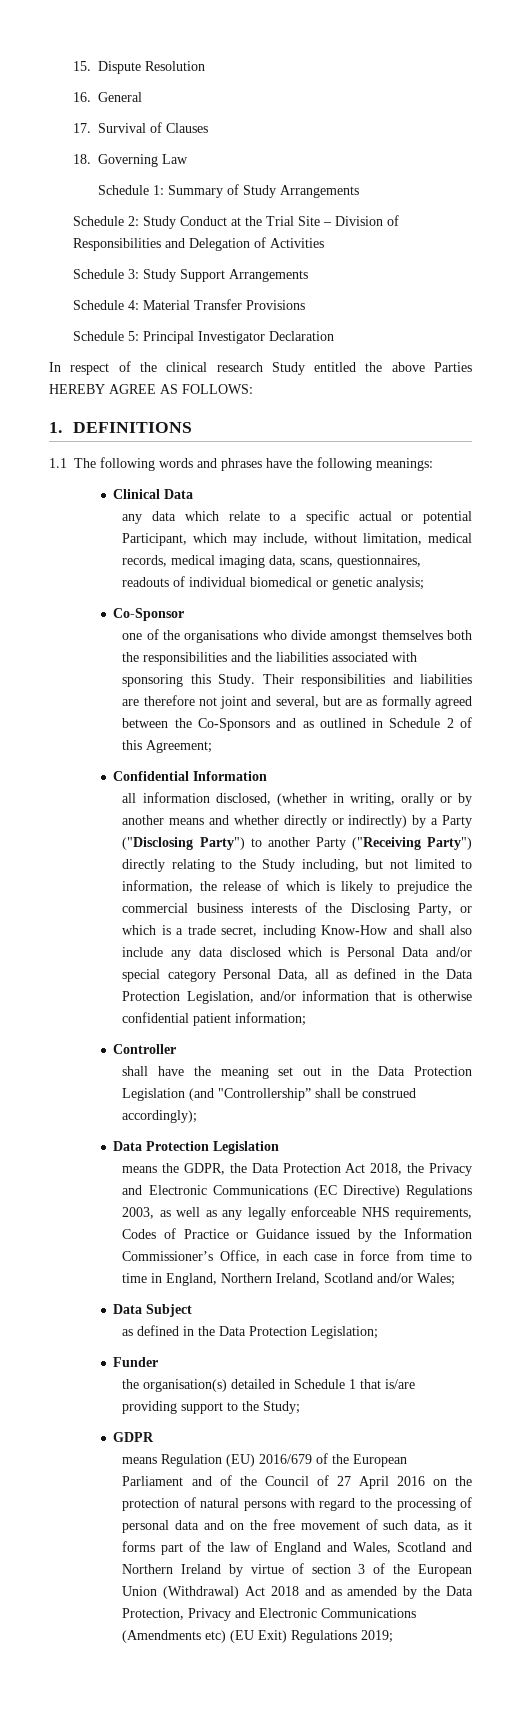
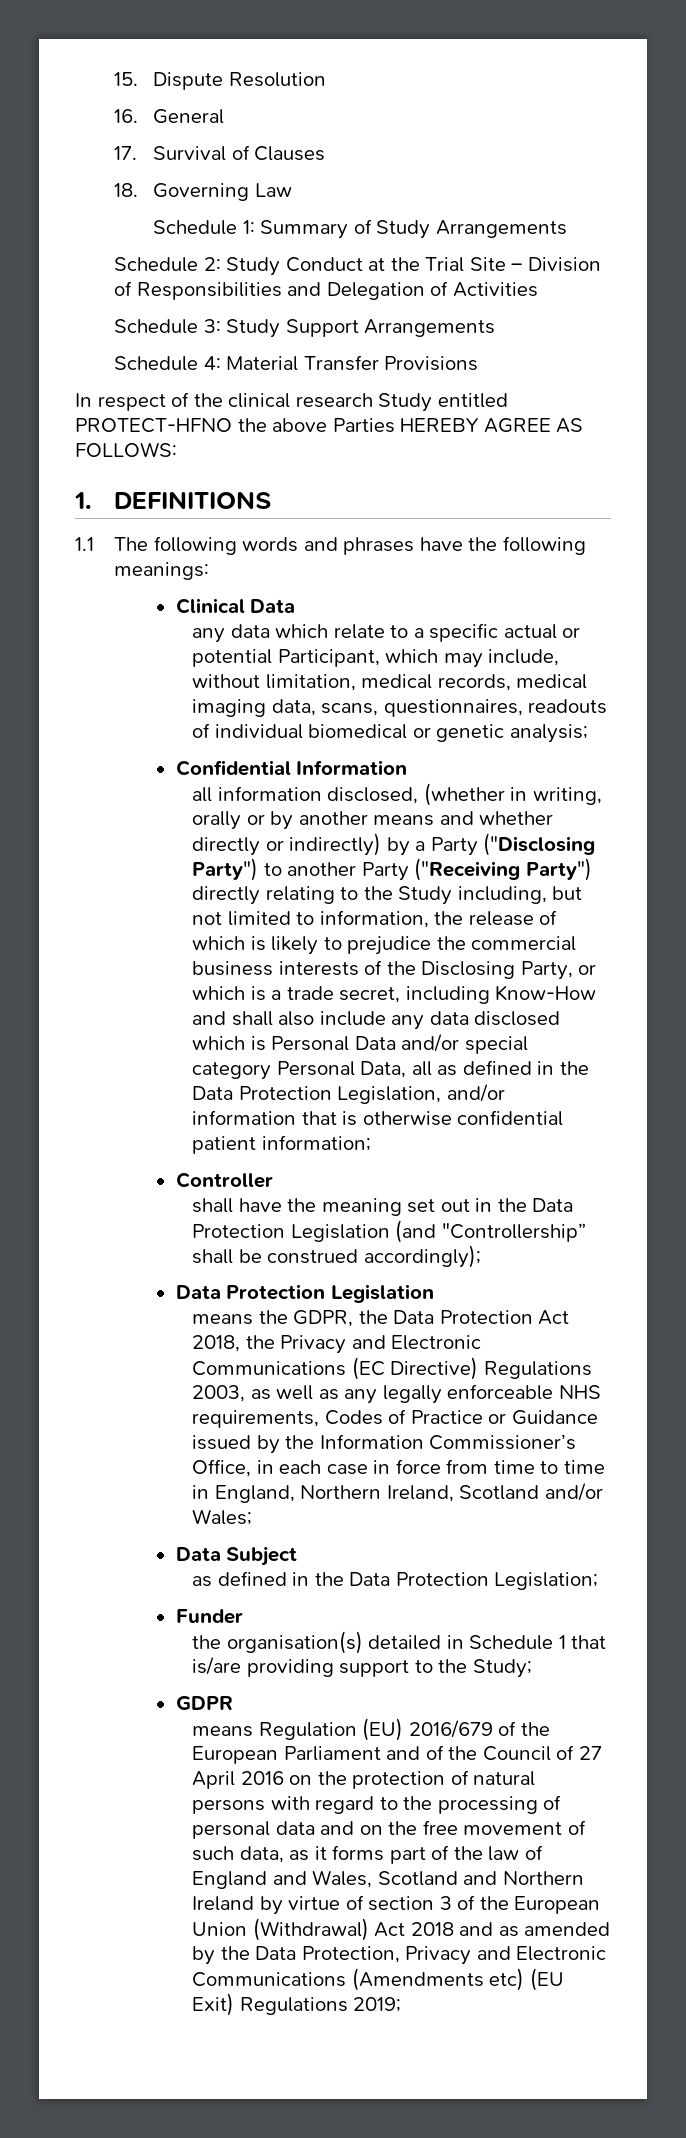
- Schedule 5: Principal Investigator Declaration
- In respect of the clinical research Study entitled the above Parties HEREBY AGREE AS FOLLOWS:
+ In respect of the clinical research Study entitled PROTECT-HFNO the above Parties HEREBY AGREE AS FOLLOWS:
- Co-Sponsor
- one of the organisations who divide amongst themselves both the responsibilities and the liabilities associated with sponsoring this Study. Their responsibilities and liabilities are therefore not joint and several, but are as formally agreed between the Co-Sponsors and as outlined in Schedule 2 of this Agreement;

